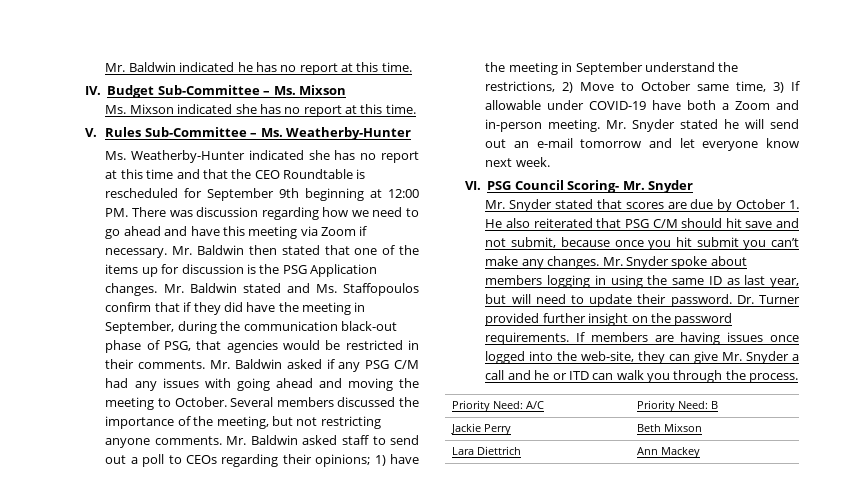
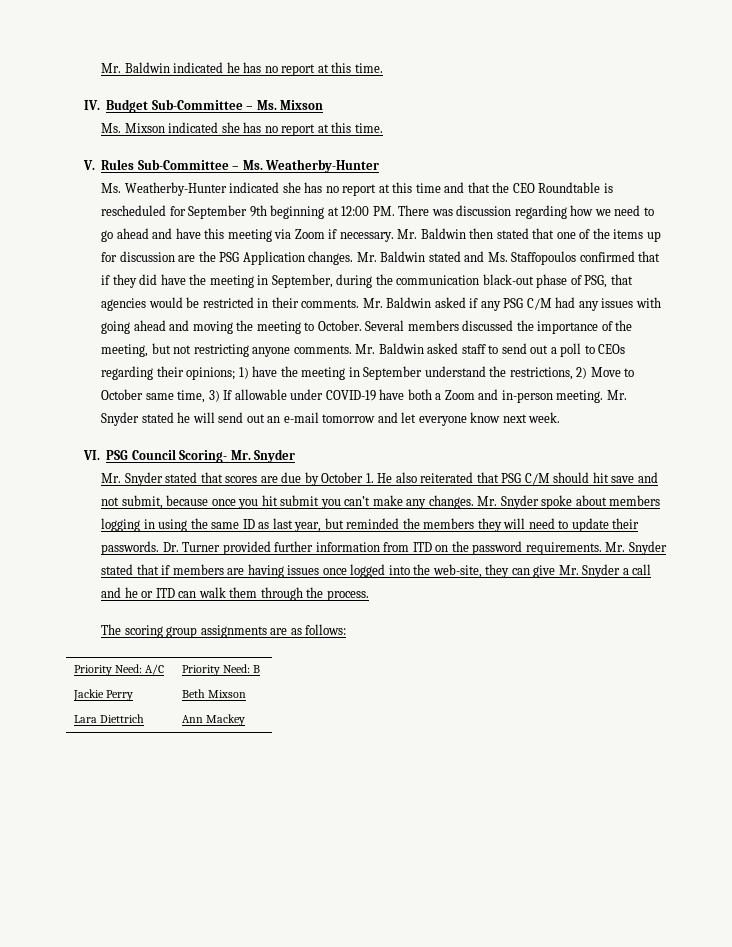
- Mr. Baldwin then stated that one of the items up for discussion is the PSG Application changes.
+ Mr. Baldwin then stated that one of the items up for discussion are the PSG Application changes.
- Mr. Baldwin stated and Ms. Staffopoulos confirm that if they did have the meeting in September, during the communication black-out phase of PSG, that agencies would be restricted in their comments.
+ Mr. Baldwin stated and Ms. Staffopoulos confirmed that if they did have the meeting in September, during the communication black-out phase of PSG, that agencies would be restricted in their comments.
- Mr. Snyder spoke about members logging in using the same ID as last year, but will need to update their password.
+ Mr. Snyder spoke about members logging in using the same ID as last year, but reminded the members they will need to update their passwords.
- Dr. Turner provided further insight on the password requirements.
+ Dr. Turner provided further information from ITD on the password requirements.
- If members are having issues once logged into the web-site, they can give Mr. Snyder a call and he or ITD can walk you through the process.
+ Mr. Snyder stated that if members are having issues once logged into the web-site, they can give Mr. Snyder a call and he or ITD can walk them through the process.
+ The scoring group assignments are as follows:

